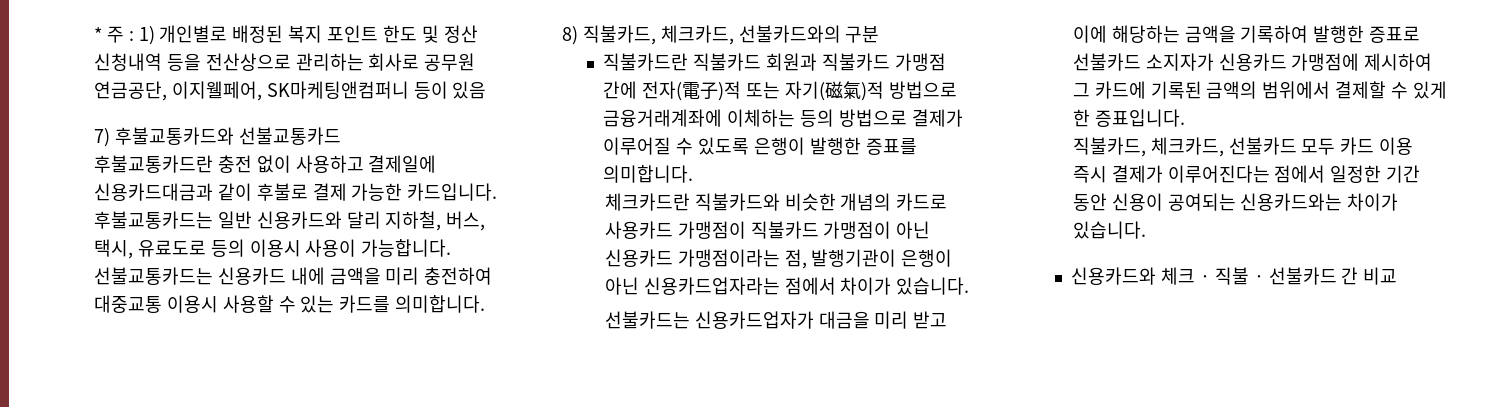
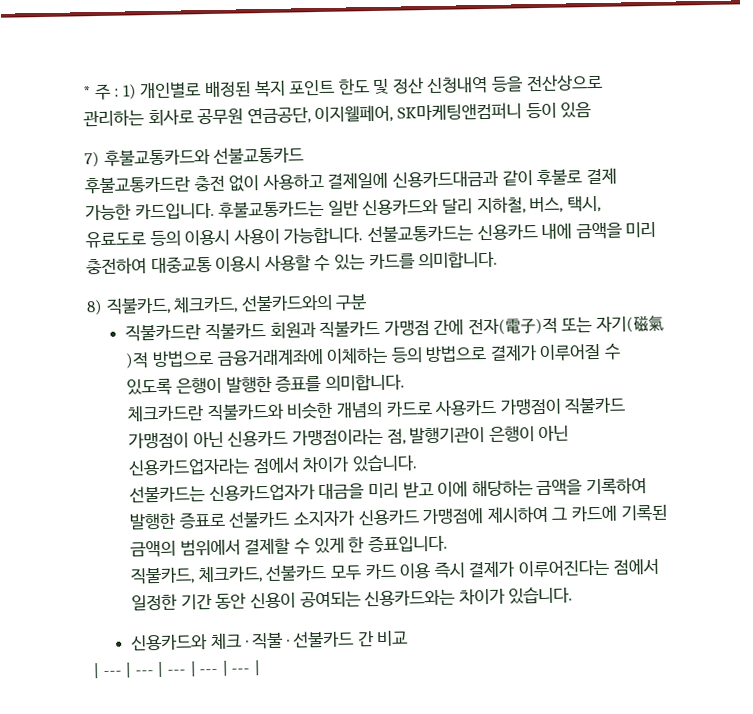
+ | --- | --- | --- | --- | --- |

